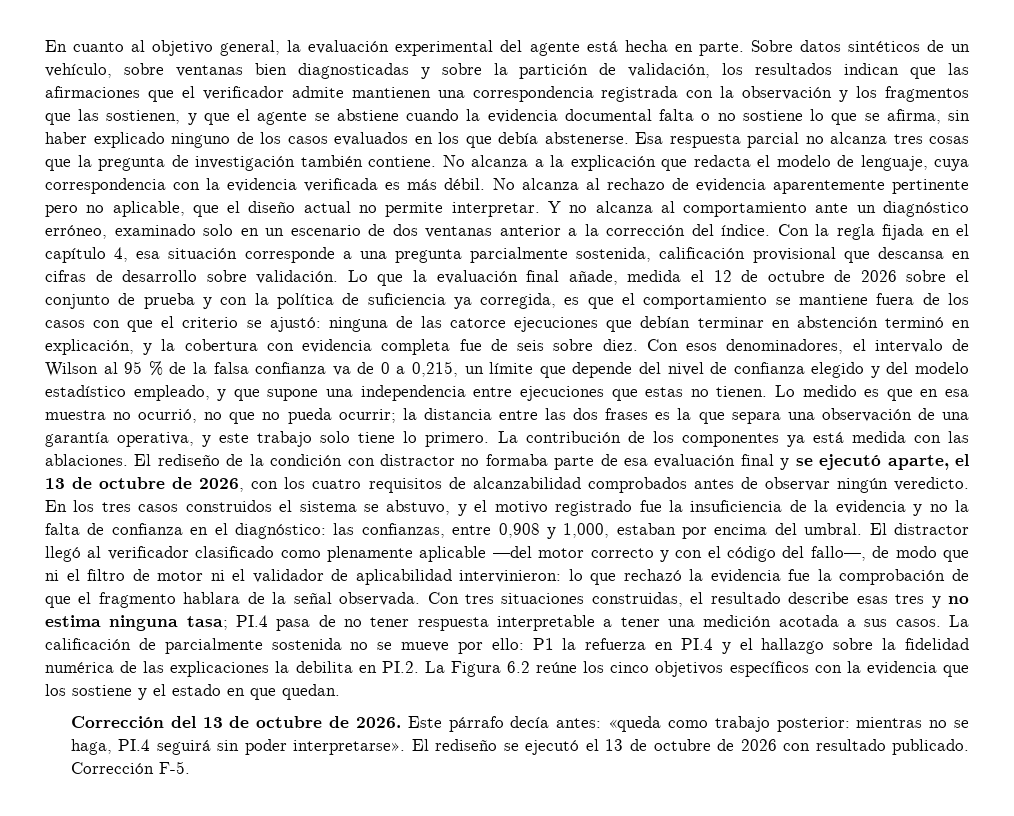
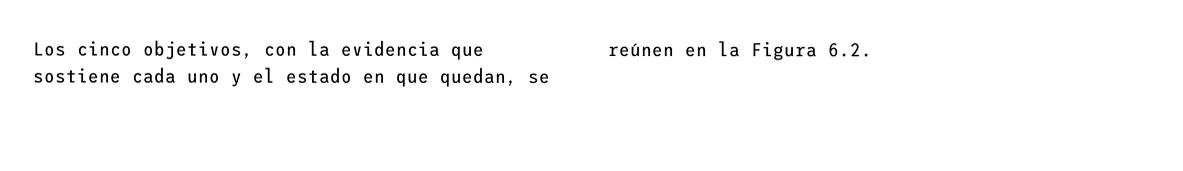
- En cuanto al objetivo general, la evaluación experimental del agente está hecha en parte. Sobre datos sintéticos de un vehículo, sobre ventanas bien diagnosticadas y sobre la partición de validación, los resultados indican que las afirmaciones que el verificador admite mantienen una correspondencia registrada con la observación y los fragmentos que las sostienen, y que el agente se abstiene cuando la evidencia documental falta o no sostiene lo que se afirma, sin haber explicado ninguno de los casos evaluados en los que debía abstenerse. Esa respuesta parcial no alcanza tres cosas que la pregunta de investigación también contiene. No alcanza a la explicación que redacta el modelo de lenguaje, cuya correspondencia con la evidencia verificada es más débil. No alcanza al rechazo de evidencia aparentemente pertinente pero no aplicable, que el diseño actual no permite interpretar. Y no alcanza al comportamiento ante un diagnóstico erróneo, examinado solo en un escenario de dos ventanas anterior a la corrección del índice. Con la regla fijada en el capítulo 4, esa situación corresponde a una pregunta parcialmente sostenida, calificación provisional que descansa en cifras de desarrollo sobre validación. Lo que la evaluación final añade, medida el 12 de octubre de 2026 sobre el conjunto de prueba y con la política de suficiencia ya corregida, es que el comportamiento se mantiene fuera de los casos con que el criterio se ajustó: ninguna de las catorce ejecuciones que debían terminar en abstención terminó en explicación, y la cobertura con evidencia completa fue de seis sobre diez. Con esos denominadores, el intervalo de Wilson al 95 % de la falsa confianza va de 0 a 0,215, un límite que depende del nivel de confianza elegido y del modelo estadístico empleado, y que supone una independencia entre ejecuciones que estas no tienen. Lo medido es que en esa muestra no ocurrió, no que no pueda ocurrir; la distancia entre las dos frases es la que separa una observación de una garantía operativa, y este trabajo solo tiene lo primero. La contribución de los componentes ya está medida con las ablaciones. El rediseño de la condición con distractor no formaba parte de esa evaluación final y se ejecutó aparte, el 13 de octubre de 2026, con los cuatro requisitos de alcanzabilidad comprobados antes de observar ningún veredicto. En los tres casos construidos el sistema se abstuvo, y el motivo registrado fue la insuficiencia de la evidencia y no la falta de confianza en el diagnóstico: las confianzas, entre 0,908 y 1,000, estaban por encima del umbral. El distractor llegó al verificador clasificado como plenamente aplicable —del motor correcto y con el código del fallo—, de modo que ni el filtro de motor ni el validador de aplicabilidad intervinieron: lo que rechazó la evidencia fue la comprobación de que el fragmento hablara de la señal observada. Con tres situaciones construidas, el resultado describe esas tres y no estima ninguna tasa; PI.4 pasa de no tener respuesta interpretable a tener una medición acotada a sus casos. La calificación de parcialmente sostenida no se mueve por ello: P1 la refuerza en PI.4 y el hallazgo sobre la fidelidad numérica de las explicaciones la debilita en PI.2. La Figura 6.2 reúne los cinco objetivos específicos con la evidencia que los sostiene y el estado en que quedan.
- Corrección del 13 de octubre de 2026. Este párrafo decía antes: «queda como trabajo posterior: mientras no se haga, PI.4 seguirá sin poder interpretarse». El rediseño se ejecutó el 13 de octubre de 2026 con resultado publicado. Corrección F-5.
+ Los cinco objetivos, con la evidencia que sostiene cada uno y el estado en que quedan, se reúnen en la Figura 6.2.

